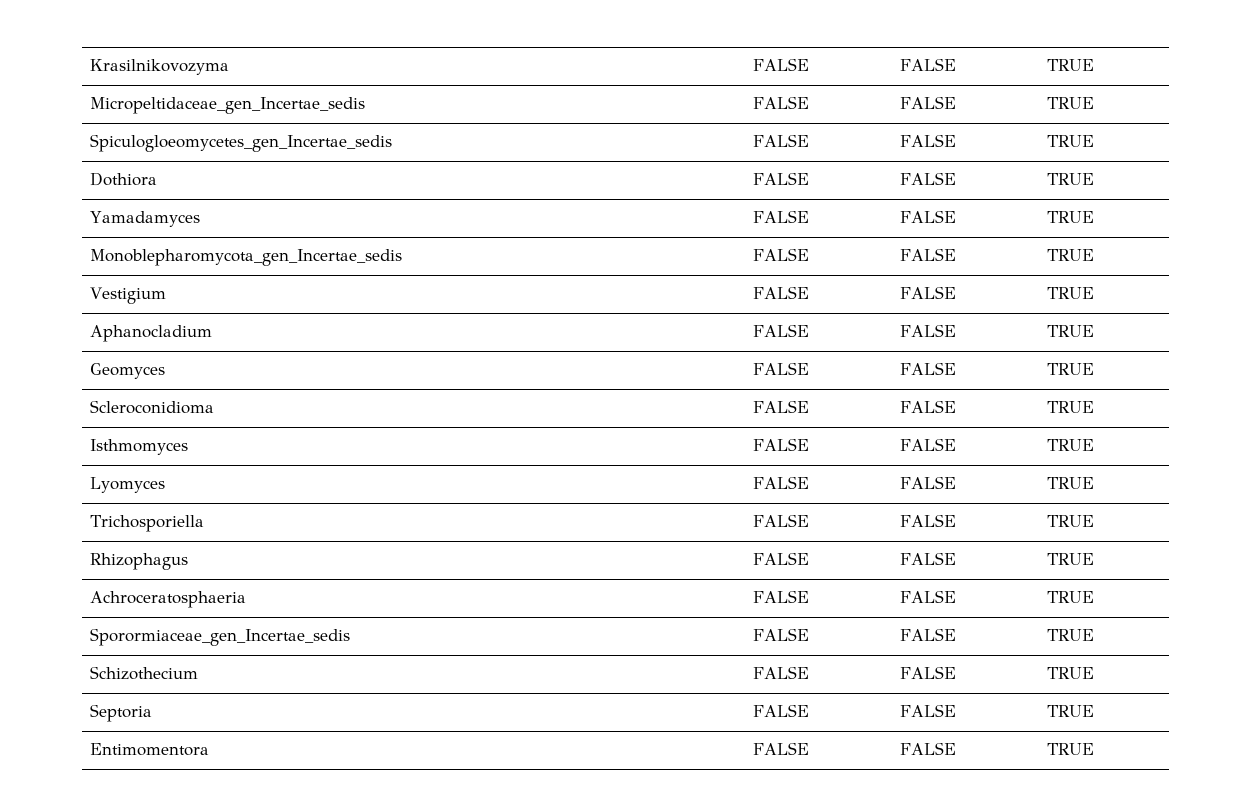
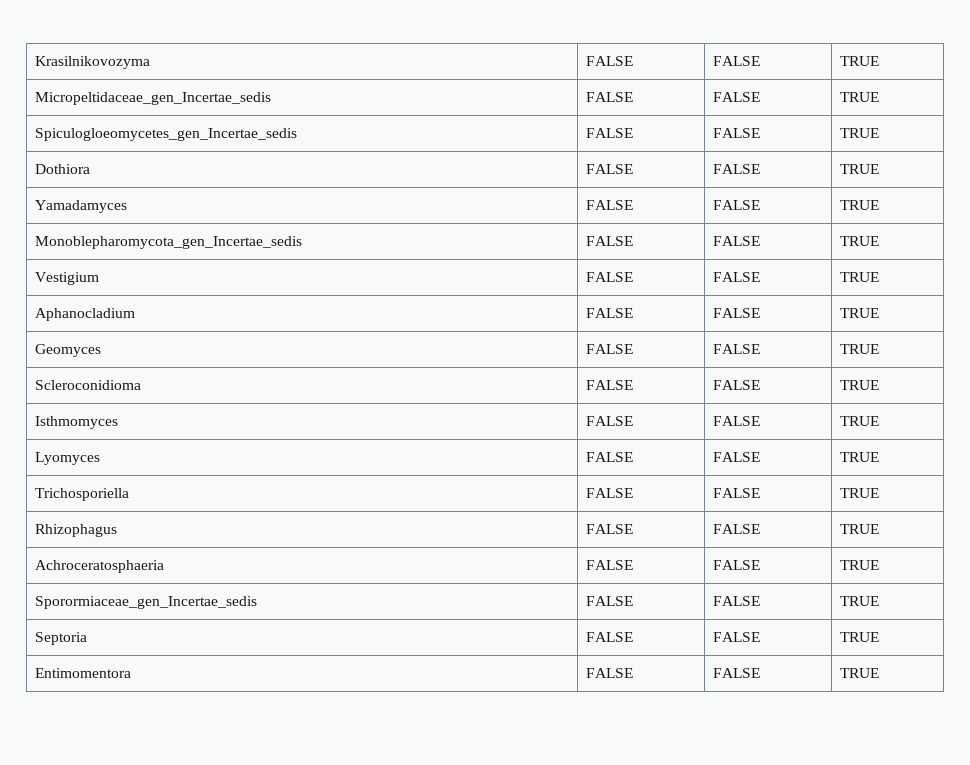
- Schizothecium | FALSE | FALSE | TRUE

